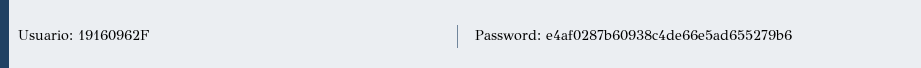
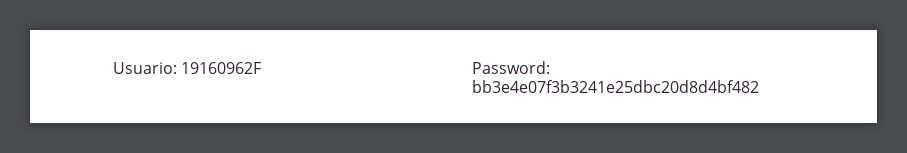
- Password: e4af0287b60938c4de66e5ad655279b6
+ Password: bb3e4e07f3b3241e25dbc20d8d4bf482

